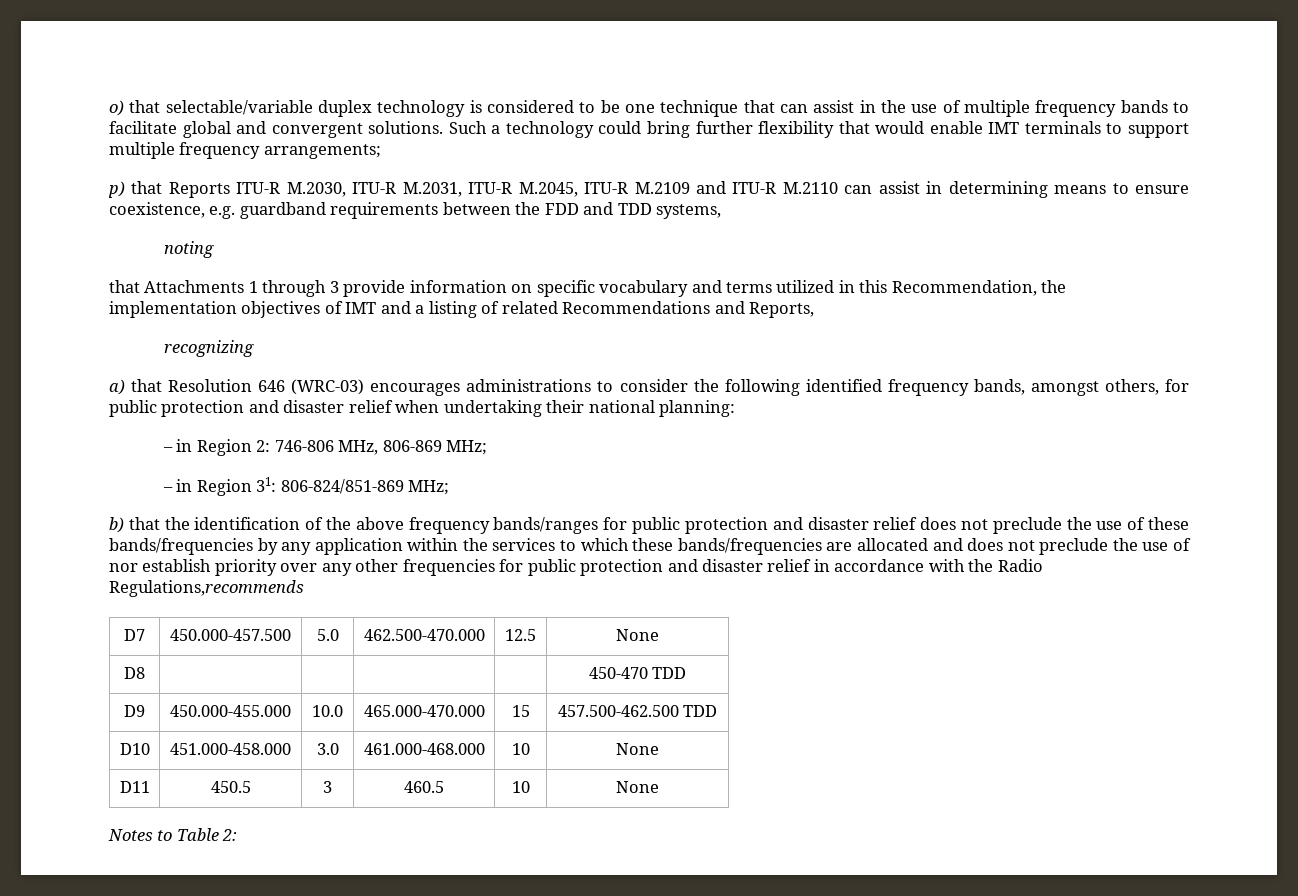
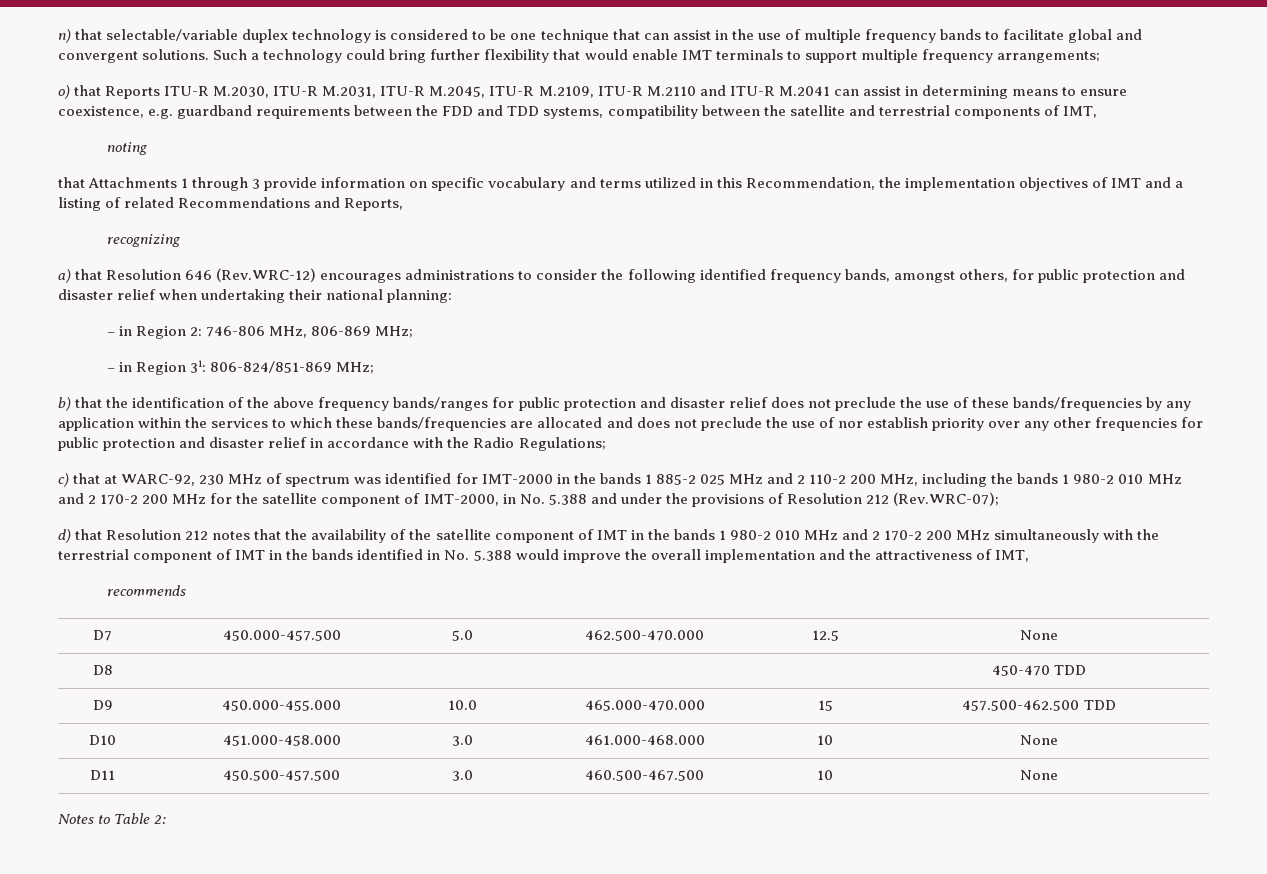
- o) that selectable/variable duplex technology is considered to be one technique that can assist in the use of multiple frequency bands to facilitate global and convergent solutions.
+ n) that selectable/variable duplex technology is considered to be one technique that can assist in the use of multiple frequency bands to facilitate global and convergent solutions.
- p) that Reports ITU-R M.2030, ITU-R M.2031, ITU-R M.2045, ITU-R M.2109 and ITU-R M.2110 can assist in determining means to ensure coexistence, e.g. guardband requirements between the FDD and TDD systems,
+ o) that Reports ITU-R M.2030, ITU-R M.2031, ITU-R M.2045, ITU-R M.2109, ITU-R M.2110 and ITU-R M.2041 can assist in determining means to ensure coexistence, e.g. guardband requirements between the FDD and TDD systems, compatibility between the satellite and terrestrial components of IMT,
- a) that Resolution 646 (WRC-03) encourages administrations to consider the following identified frequency bands, amongst others, for public protection and disaster relief when undertaking their national planning:
+ a) that Resolution 646 (Rev.WRC-12) encourages administrations to consider the following identified frequency bands, amongst others, for public protection and disaster relief when undertaking their national planning:
- b) that the identification of the above frequency bands/ranges for public protection and disaster relief does not preclude the use of these bands/frequencies by any application within the services to which these bands/frequencies are allocated and does not preclude the use of nor establish priority over any other frequencies for public protection and disaster relief in accordance with the Radio Regulations,recommends
+ b) that the identification of the above frequency bands/ranges for public protection and disaster relief does not preclude the use of these bands/frequencies by any application within the services to which these bands/frequencies are allocated and does not preclude the use of nor establish priority over any other frequencies for public protection and disaster relief in accordance with the Radio Regulations;
+ c) that at WARC-92, 230 MHz of spectrum was identified for IMT-2000 in the bands 1 885-2 025 MHz and 2 110-2 200 MHz, including the bands 1 980-2 010 MHz and 2 170-2 200 MHz for the satellite component of IMT-2000, in No. 5.388 and under the provisions of Resolution 212 (Rev.WRC-07);
+ d) that Resolution 212 notes that the availability of the satellite component of IMT in the bands 1 980-2 010 MHz and 2 170-2 200 MHz simultaneously with the terrestrial component of IMT in the bands identified in No. 5.388 would improve the overall implementation and the attractiveness of IMT,
+ recommends
- D11 | 450.5 | 3 | 460.5 | 10 | None
+ D11 | 450.500-457.500 | 3.0 | 460.500-467.500 | 10 | None

